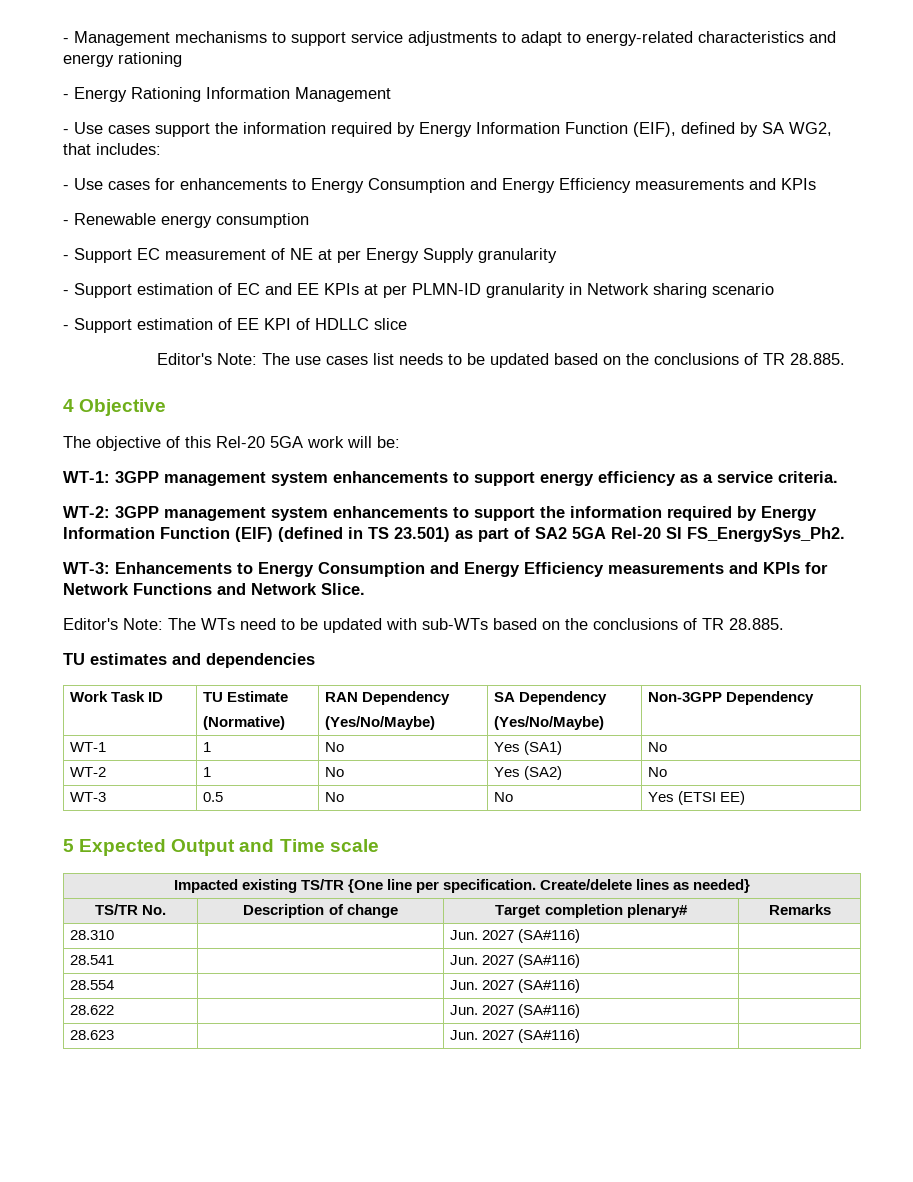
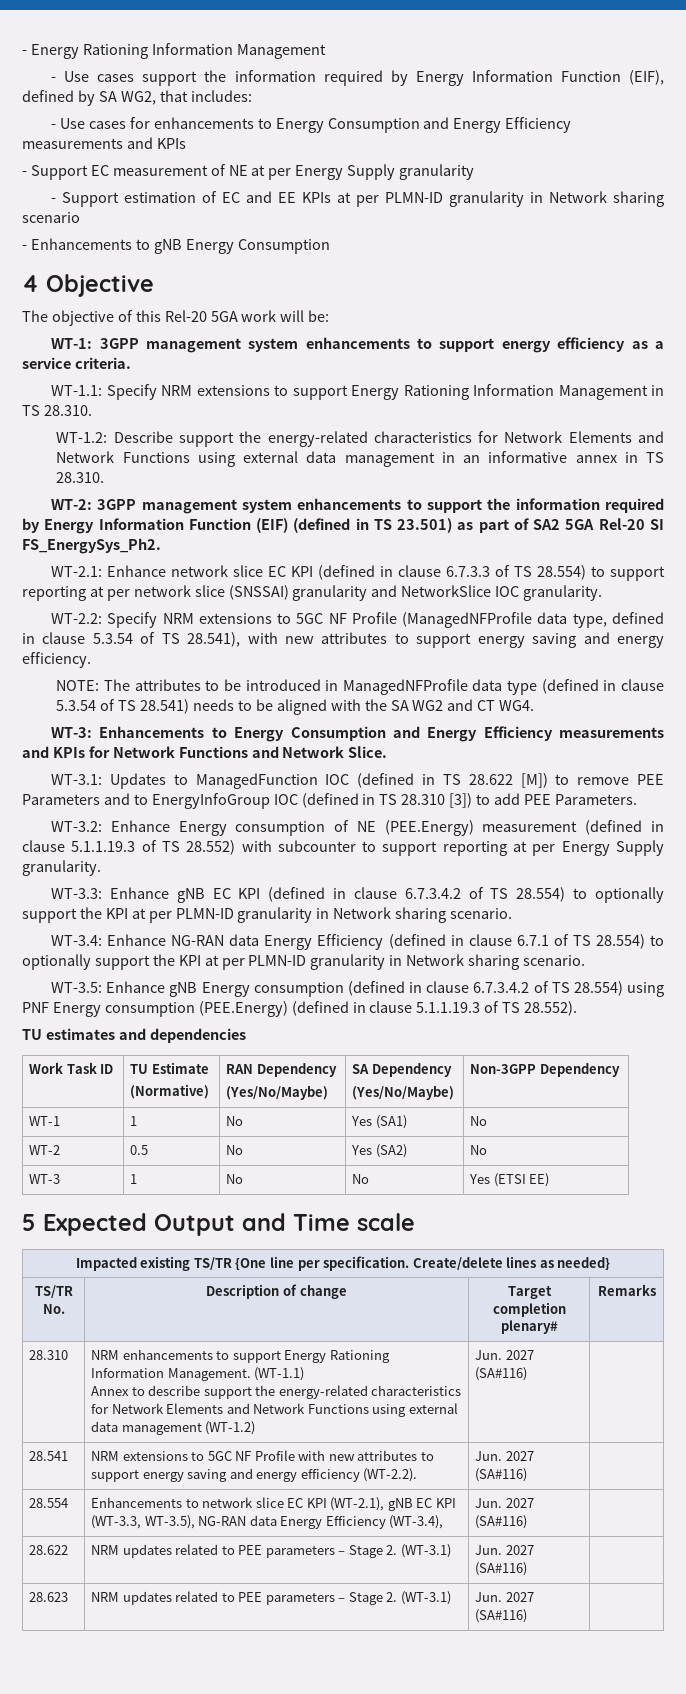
- - Management mechanisms to support service adjustments to adapt to energy-related characteristics and energy rationing
- - Renewable energy consumption
- - Support estimation of EE KPI of HDLLC slice
- Editor's Note: The use cases list needs to be updated based on the conclusions of TR 28.885.
+ - Enhancements to gNB Energy Consumption
+ WT-1.1: Specify NRM extensions to support Energy Rationing Information Management in TS 28.310.
+ WT-1.2: Describe support the energy-related characteristics for Network Elements and Network Functions using external data management in an informative annex in TS 28.310.
+ WT-2.1: Enhance network slice EC KPI (defined in clause 6.7.3.3 of TS 28.554) to support reporting at per network slice (SNSSAI) granularity and NetworkSlice IOC granularity.
+ WT-2.2: Specify NRM extensions to 5GC NF Profile (ManagedNFProfile data type, defined in clause 5.3.54 of TS 28.541), with new attributes to support energy saving and energy efficiency.
+ NOTE: The attributes to be introduced in ManagedNFProfile data type (defined in clause 5.3.54 of TS 28.541) needs to be aligned with the SA WG2 and CT WG4.
- Editor's Note: The WTs need to be updated with sub-WTs based on the conclusions of TR 28.885.
+ WT-3.1: Updates to ManagedFunction IOC (defined in TS 28.622 [M]) to remove PEE Parameters and to EnergyInfoGroup IOC (defined in TS 28.310 [3]) to add PEE Parameters.
+ WT-3.2: Enhance Energy consumption of NE (PEE.Energy) measurement (defined in clause 5.1.1.19.3 of TS 28.552) with subcounter to support reporting at per Energy Supply granularity.
+ WT-3.3: Enhance gNB EC KPI (defined in clause 6.7.3.4.2 of TS 28.554) to optionally support the KPI at per PLMN-ID granularity in Network sharing scenario.
+ WT-3.4: Enhance NG-RAN data Energy Efficiency (defined in clause 6.7.1 of TS 28.554) to optionally support the KPI at per PLMN-ID granularity in Network sharing scenario.
+ WT-3.5: Enhance gNB Energy consumption (defined in clause 6.7.3.4.2 of TS 28.554) using PNF Energy consumption (PEE.Energy) (defined in clause 5.1.1.19.3 of TS 28.552).
- WT-2 | 1 | No | Yes (SA2) | No
+ WT-2 | 0.5 | No | Yes (SA2) | No
- WT-3 | 0.5 | No | No | Yes (ETSI EE)
+ WT-3 | 1 | No | No | Yes (ETSI EE)
- 28.310 | | Jun. 2027 (SA#116) |
- 28.541 | | Jun. 2027 (SA#116) |
- 28.554 | | Jun. 2027 (SA#116) |
- 28.622 | | Jun. 2027 (SA#116) |
- 28.623 | | Jun. 2027 (SA#116) |
+ 28.310 | NRM enhancements to support Energy Rationing Information Management. (WT-1.1)
+ Annex to describe support the energy-related characteristics for Network Elements and Network Functions using external data management (WT-1.2) | Jun. 2027 (SA#116) |
+ 28.541 | NRM extensions to 5GC NF Profile with new attributes to support energy saving and energy efficiency (WT-2.2). | Jun. 2027 (SA#116) |
+ 28.554 | Enhancements to network slice EC KPI (WT-2.1), gNB EC KPI (WT-3.3, WT-3.5), NG-RAN data Energy Efficiency (WT-3.4), | Jun. 2027 (SA#116) |
+ 28.622 | NRM updates related to PEE parameters – Stage 2. (WT-3.1) | Jun. 2027 (SA#116) |
+ 28.623 | NRM updates related to PEE parameters – Stage 2. (WT-3.1) | Jun. 2027 (SA#116) |

